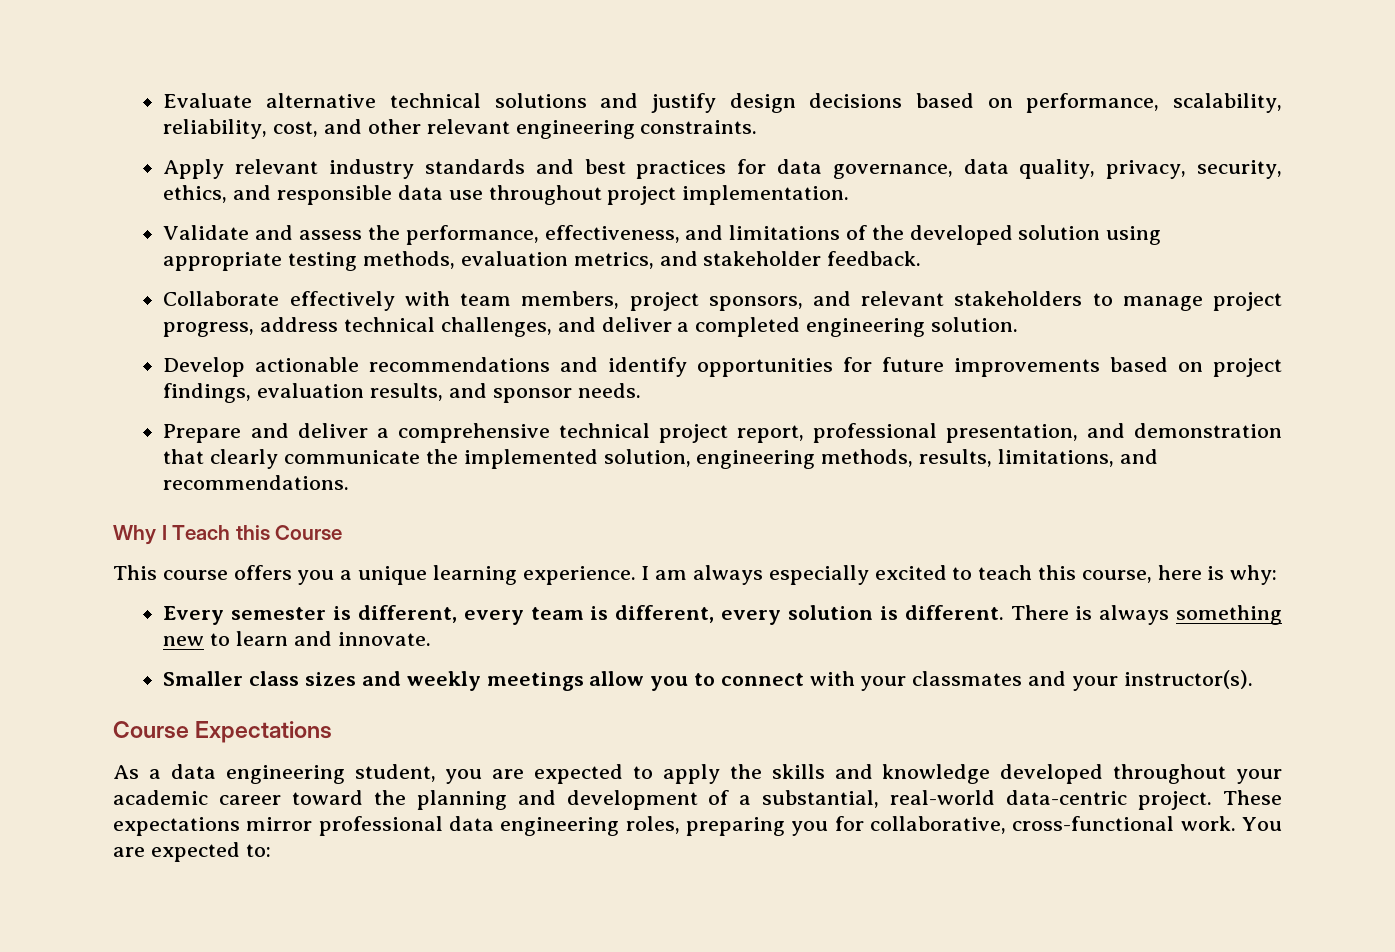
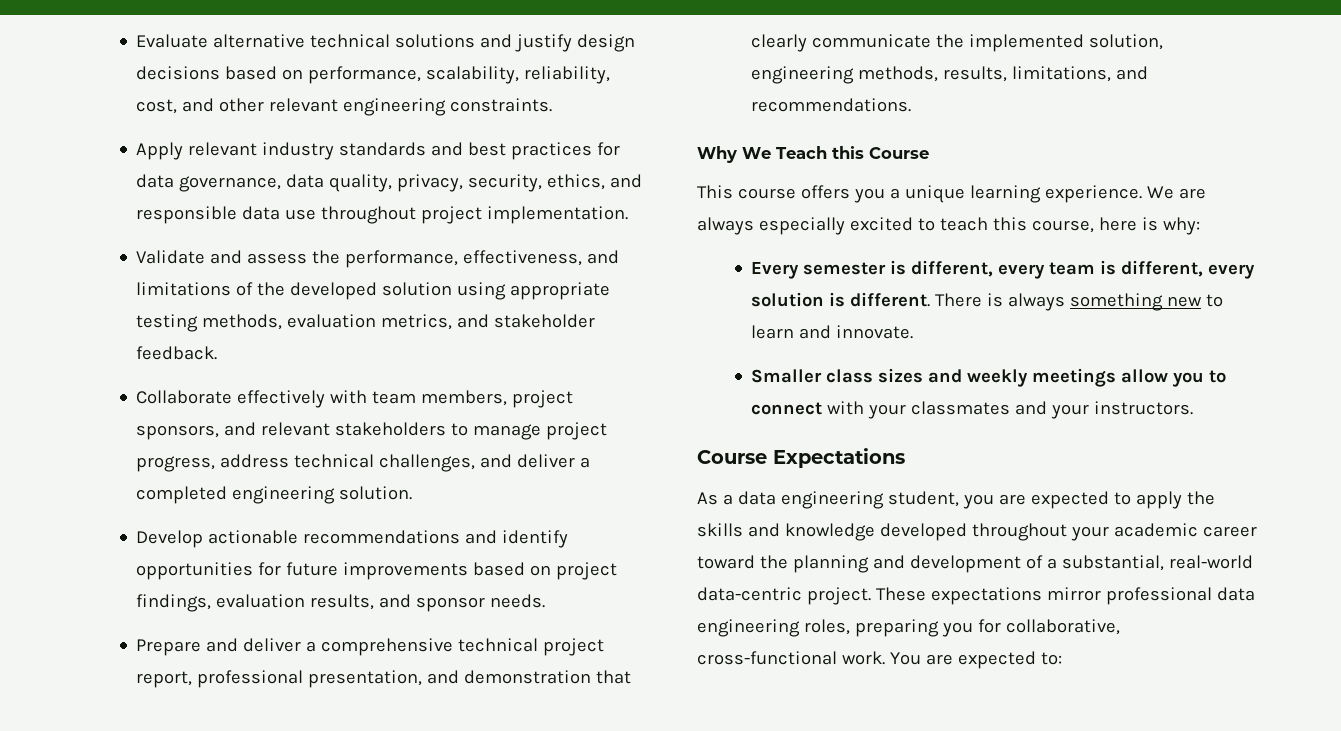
- Why I Teach this Course
+ Why We Teach this Course
- I am always especially excited to teach this course, here is why:
+ We are always especially excited to teach this course, here is why:
- Smaller class sizes and weekly meetings allow you to connect with your classmates and your instructor(s).
+ Smaller class sizes and weekly meetings allow you to connect with your classmates and your instructors.

